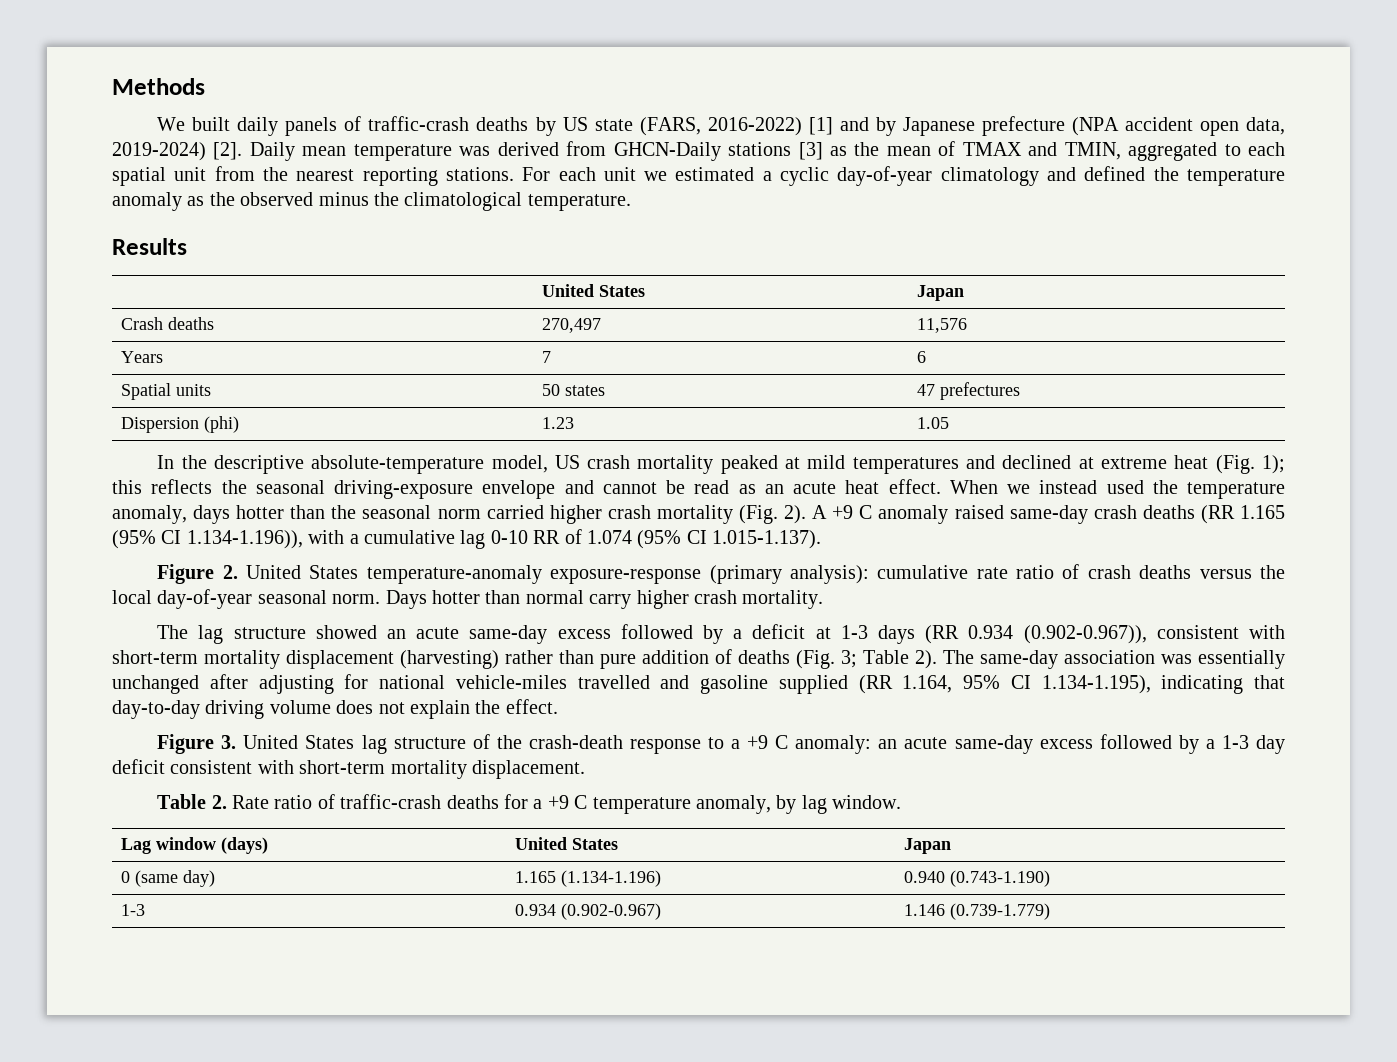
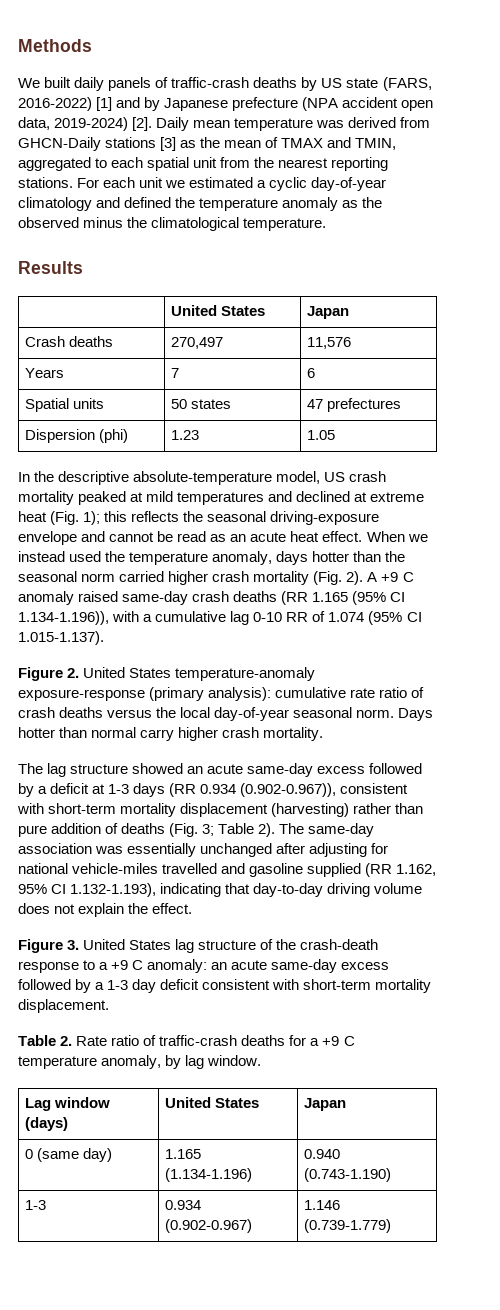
- The same-day association was essentially unchanged after adjusting for national vehicle-miles travelled and gasoline supplied (RR 1.164, 95% CI 1.134-1.195), indicating that day-to-day driving volume does not explain the effect.
+ The same-day association was essentially unchanged after adjusting for national vehicle-miles travelled and gasoline supplied (RR 1.162, 95% CI 1.132-1.193), indicating that day-to-day driving volume does not explain the effect.

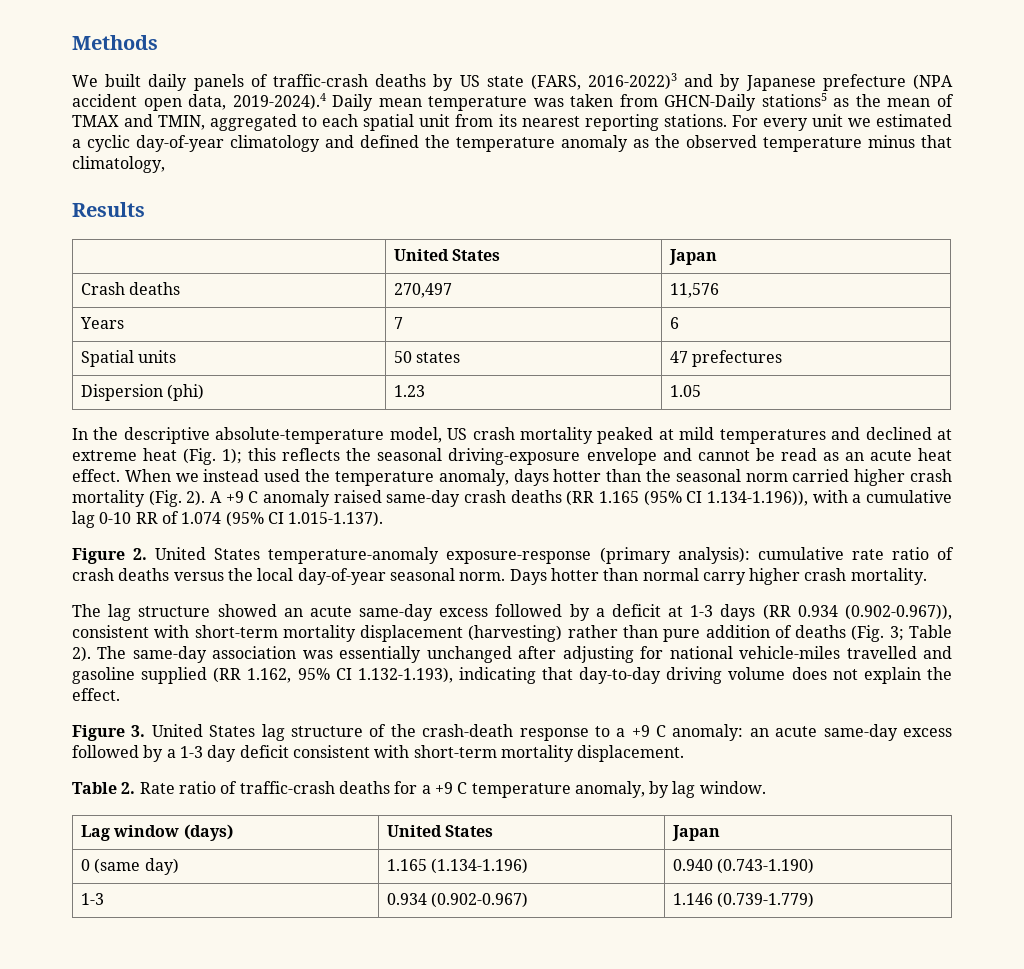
- We built daily panels of traffic-crash deaths by US state (FARS, 2016-2022) [1] and by Japanese prefecture (NPA accident open data, 2019-2024) [2]. Daily mean temperature was derived from GHCN-Daily stations [3] as the mean of TMAX and TMIN, aggregated to each spatial unit from the nearest reporting stations.
+ We built daily panels of traffic-crash deaths by US state (FARS, 2016-2022)3 and by Japanese prefecture (NPA accident open data, 2019-2024).4 Daily mean temperature was taken from GHCN-Daily stations5 as the mean of TMAX and TMIN, aggregated to each spatial unit from its nearest reporting stations.
- For each unit we estimated a cyclic day-of-year climatology and defined the temperature anomaly as the observed minus the climatological temperature.
+ For every unit we estimated a cyclic day-of-year climatology and defined the temperature anomaly as the observed temperature minus that climatology,

